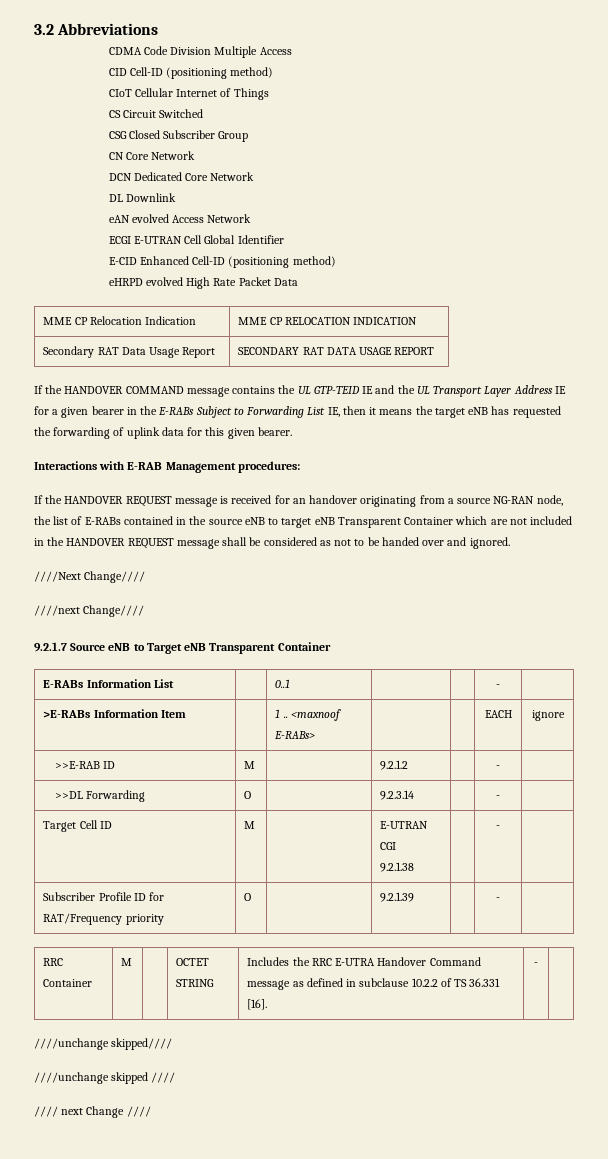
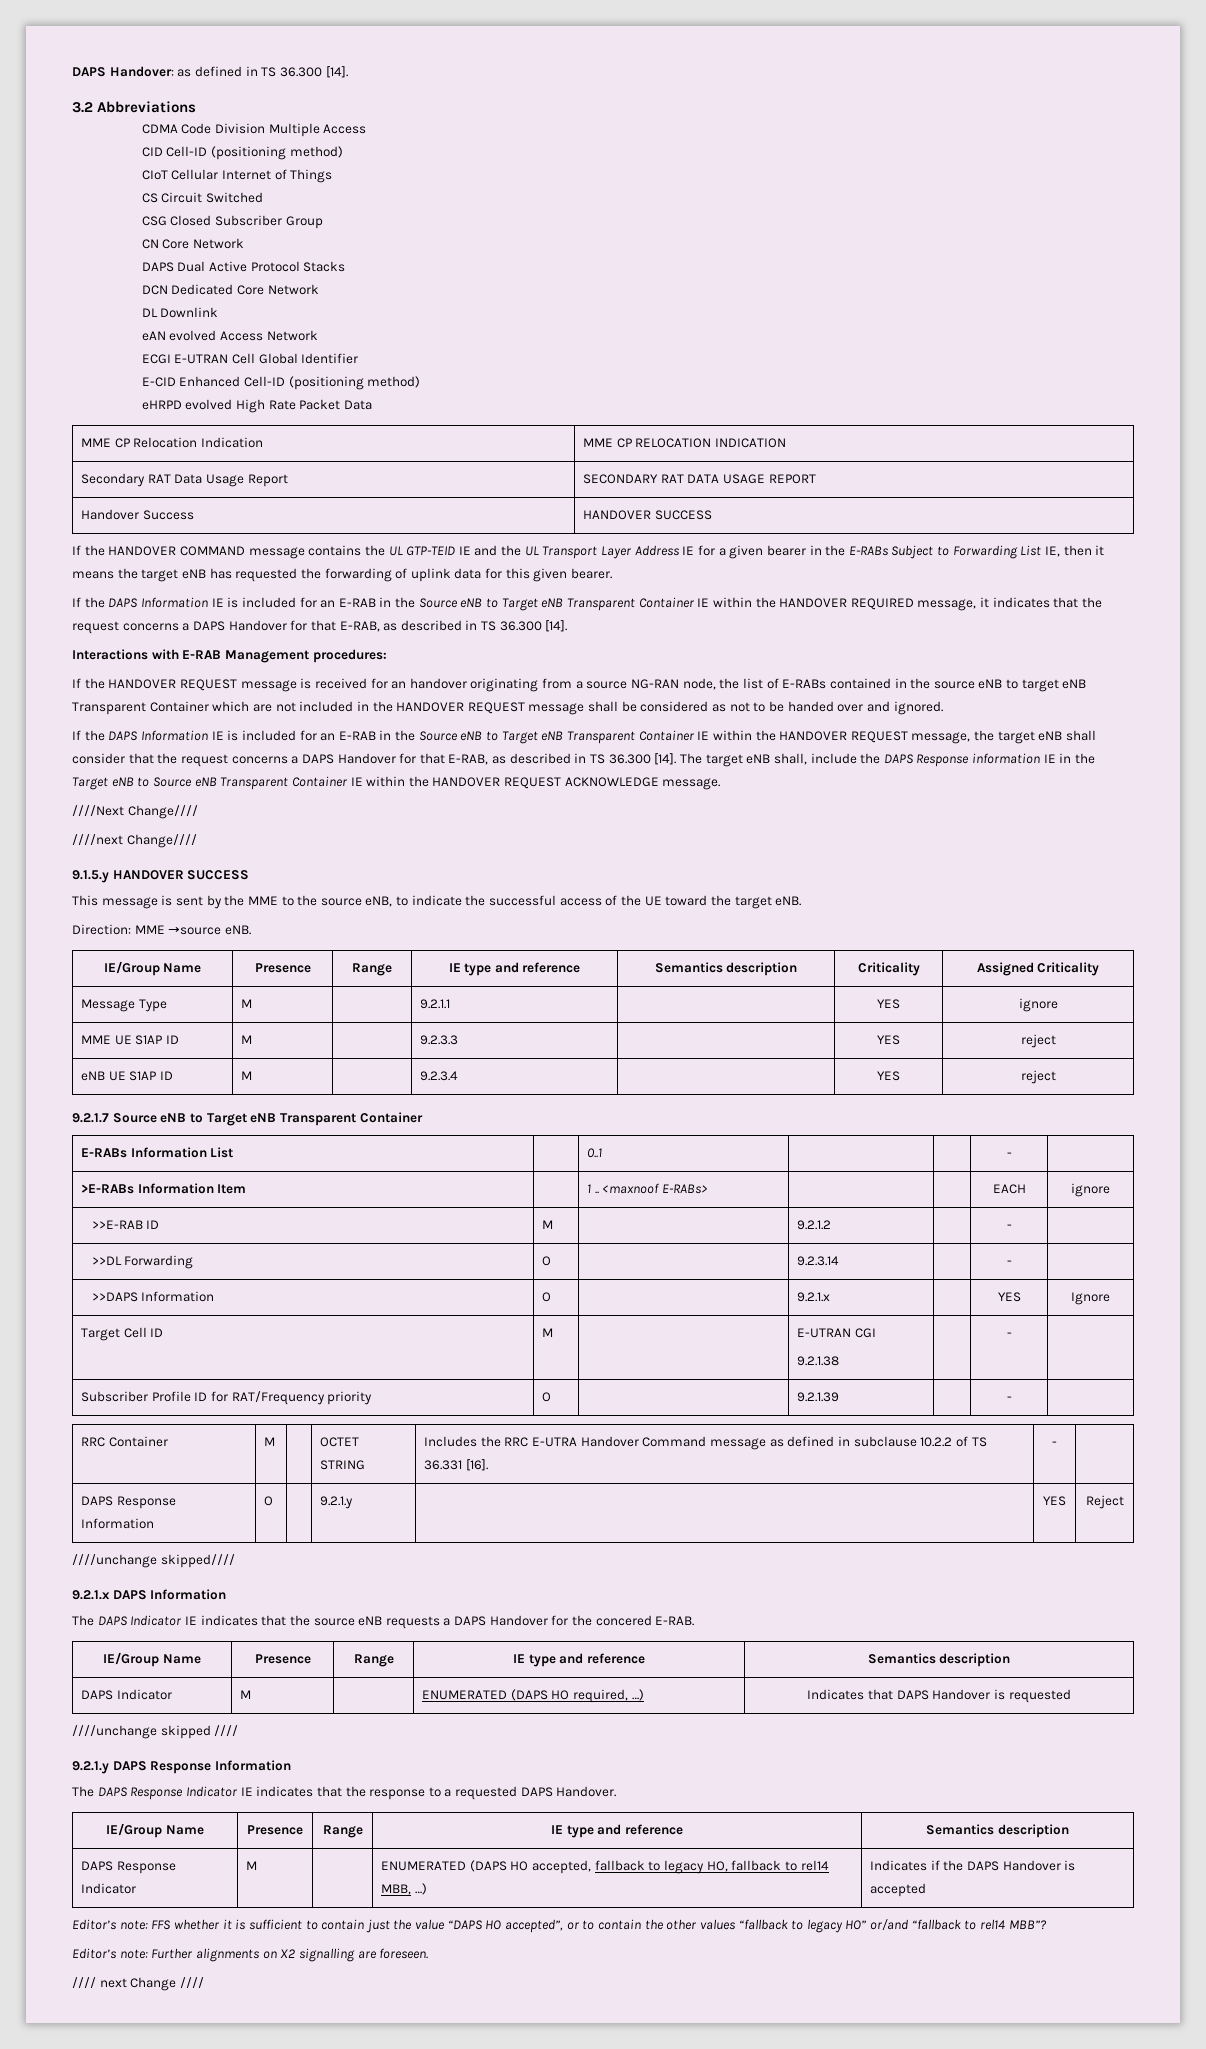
+ DAPS Handover: as defined in TS 36.300 [14].
+ DAPS Dual Active Protocol Stacks
+ Handover Success | HANDOVER SUCCESS
+ If the DAPS Information IE is included for an E-RAB in the Source eNB to Target eNB Transparent Container IE within the HANDOVER REQUIRED message, it indicates that the request concerns a DAPS Handover for that E-RAB, as described in TS 36.300 [14].
+ If the DAPS Information IE is included for an E-RAB in the Source eNB to Target eNB Transparent Container IE within the HANDOVER REQUEST message, the target eNB shall consider that the request concerns a DAPS Handover for that E-RAB, as described in TS 36.300 [14]. The target eNB shall, include the DAPS Response information IE in the Target eNB to Source eNB Transparent Container IE within the HANDOVER REQUEST ACKNOWLEDGE message.
  ////Next Change////
  ////next Change////
+ 9.1.5.y HANDOVER SUCCESS
+ This message is sent by the MME to the source eNB, to indicate the successful access of the UE toward the target eNB.
+ Direction: MME →source eNB.
+ IE/Group Name | Presence | Range | IE type and reference | Semantics description | Criticality | Assigned Criticality
+ Message Type | M | | 9.2.1.1 | | YES | ignore
+ MME UE S1AP ID | M | | 9.2.3.3 | | YES | reject
+ eNB UE S1AP ID | M | | 9.2.3.4 | | YES | reject
+ >>DAPS Information | O | | 9.2.1.x | | YES | Ignore
+ DAPS Response Information | O | | 9.2.1.y | | YES | Reject
  ////unchange skipped////
+ 9.2.1.x DAPS Information
+ The DAPS Indicator IE indicates that the source eNB requests a DAPS Handover for the concered E-RAB.
+ IE/Group Name | Presence | Range | IE type and reference | Semantics description
+ DAPS Indicator | M | | ENUMERATED (DAPS HO required, …) | Indicates that DAPS Handover is requested
  ////unchange skipped ////
+ 9.2.1.y DAPS Response Information
+ The DAPS Response Indicator IE indicates that the response to a requested DAPS Handover.
+ IE/Group Name | Presence | Range | IE type and reference | Semantics description
+ DAPS Response Indicator | M | | ENUMERATED (DAPS HO accepted, fallback to legacy HO, fallback to rel14 MBB, …) | Indicates if the DAPS Handover is accepted
+ Editor’s note: FFS whether it is sufficient to contain just the value “DAPS HO accepted”, or to contain the other values “fallback to legacy HO” or/and “fallback to rel14 MBB”?
+ Editor’s note: Further alignments on X2 signalling are foreseen.

